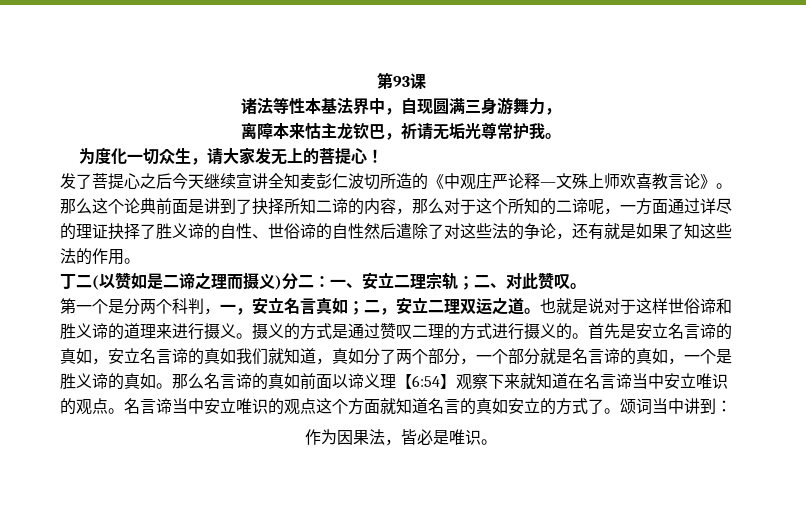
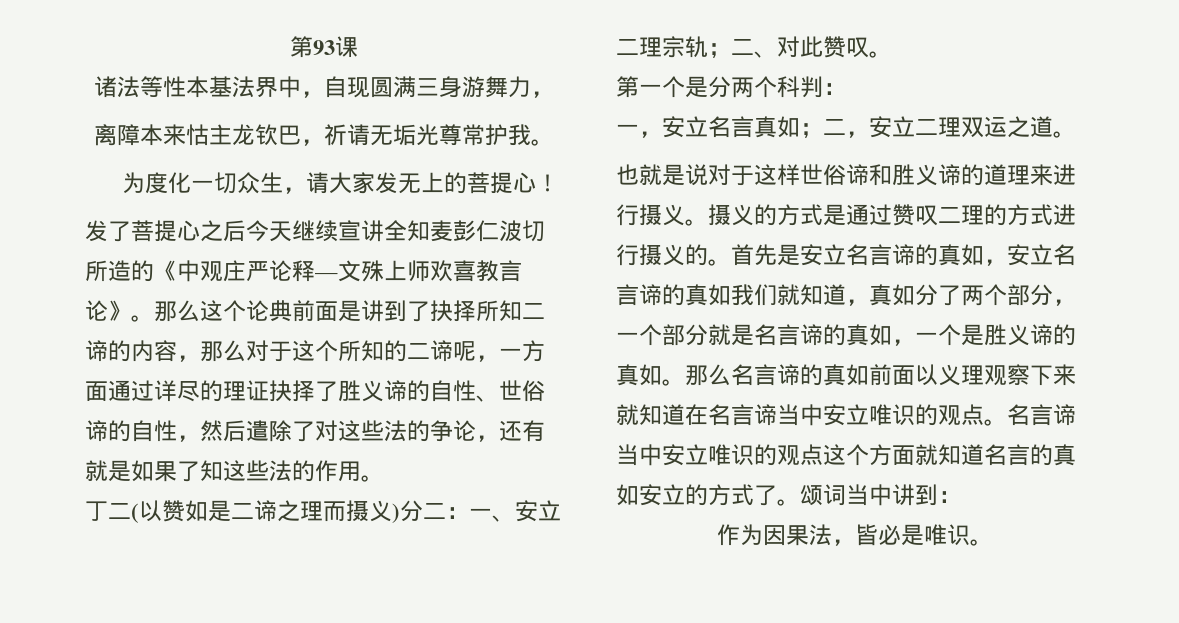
- 那么这个论典前面是讲到了抉择所知二谛的内容，那么对于这个所知的二谛呢，一方面通过详尽的理证抉择了胜义谛的自性、世俗谛的自性然后遣除了对这些法的争论，还有就是如果了知这些法的作用。
+ 那么这个论典前面是讲到了抉择所知二谛的内容，那么对于这个所知的二谛呢，一方面通过详尽的理证抉择了胜义谛的自性、世俗谛的自性，然后遣除了对这些法的争论，还有就是如果了知这些法的作用。
- 第一个是分两个科判，一，安立名言真如；二，安立二理双运之道。也就是说对于这样世俗谛和胜义谛的道理来进行摄义。
+ 第一个是分两个科判：
+ 一，安立名言真如；二，安立二理双运之道。
+ 也就是说对于这样世俗谛和胜义谛的道理来进行摄义。
- 那么名言谛的真如前面以谛义理【6:54】观察下来就知道在名言谛当中安立唯识的观点。
+ 那么名言谛的真如前面以义理观察下来就知道在名言谛当中安立唯识的观点。

